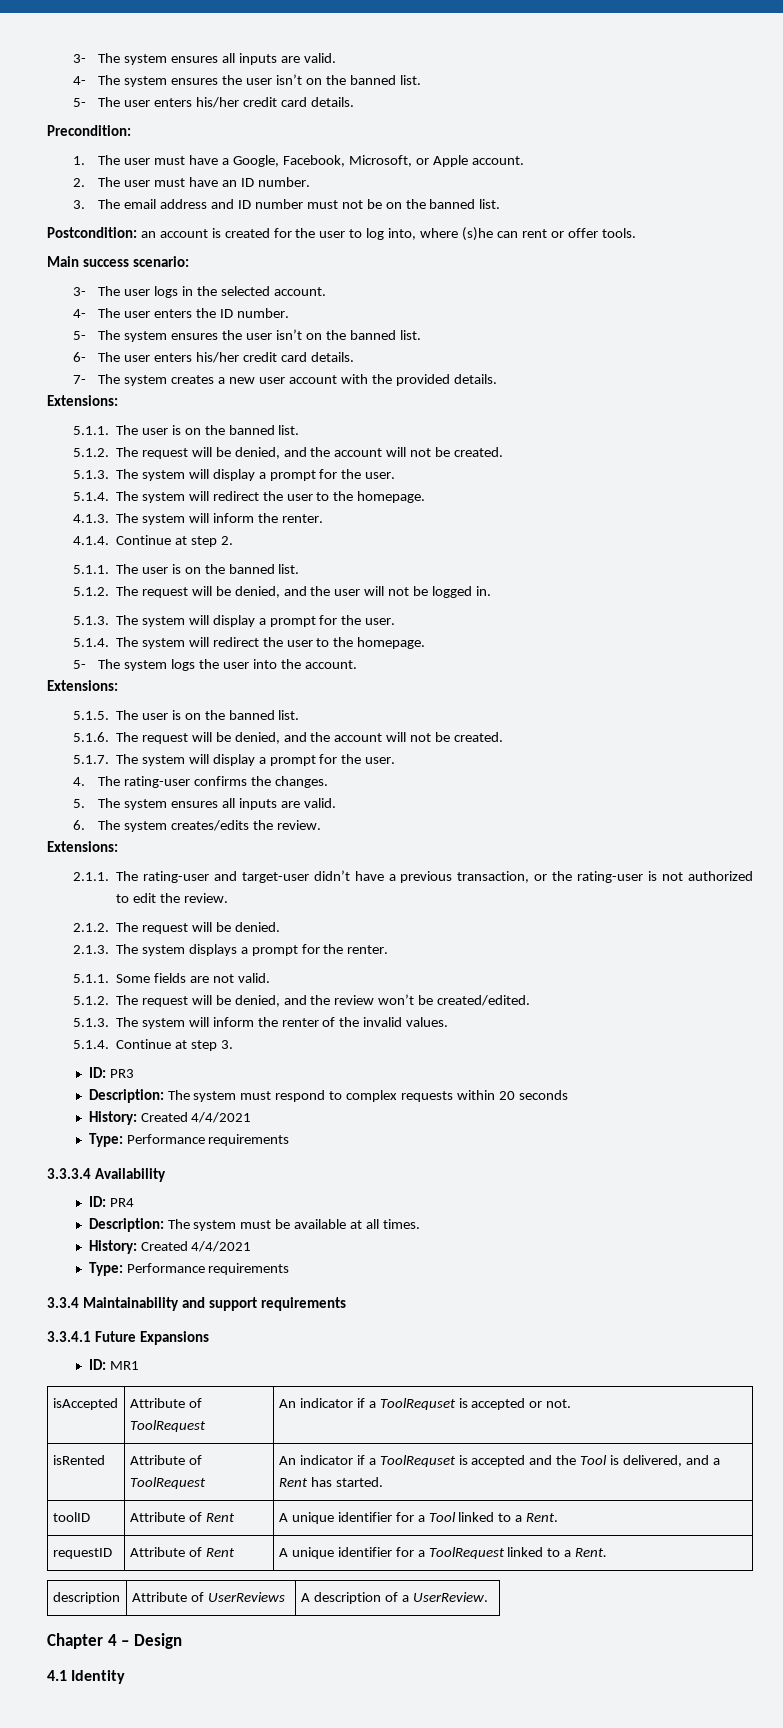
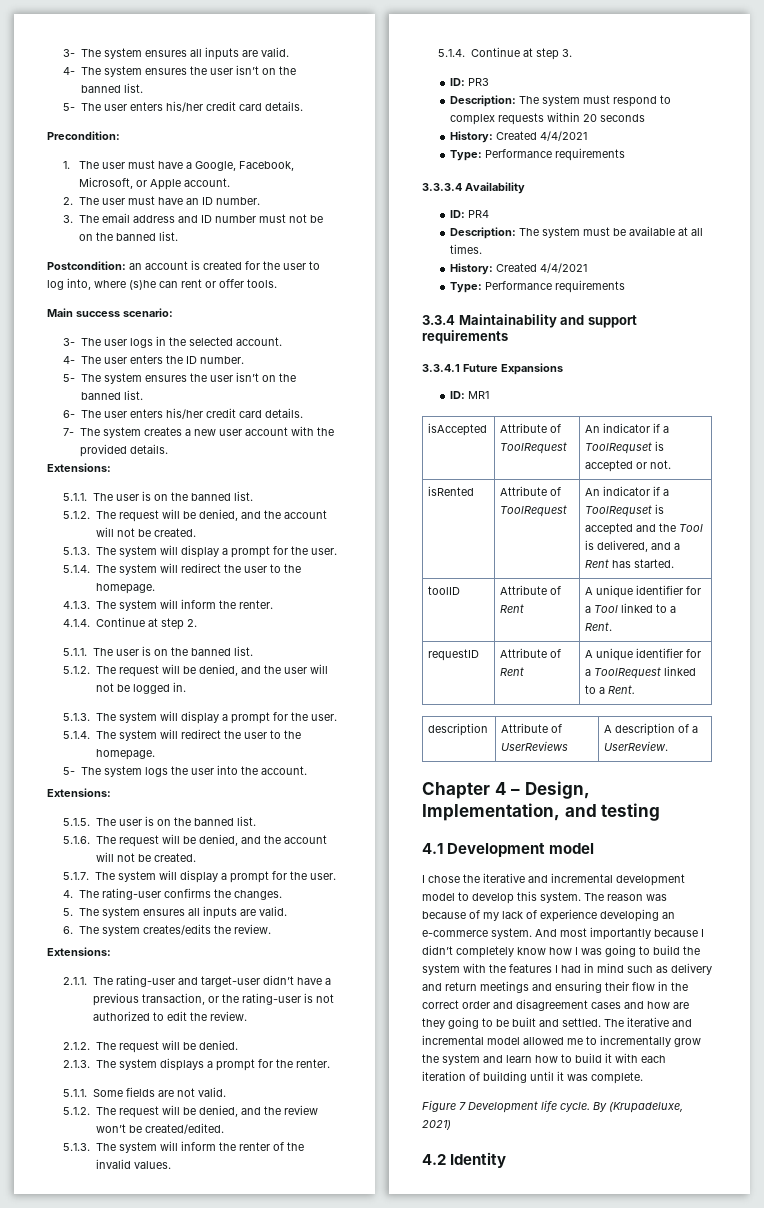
- Chapter 4 – Design
- 4.1 Identity
+ Chapter 4 – Design, Implementation, and testing
+ 4.1 Development model
+ I chose the iterative and incremental development model to develop this system. The reason was because of my lack of experience developing an e-commerce system. And most importantly because I didn’t completely know how I was going to build the system with the features I had in mind such as delivery and return meetings and ensuring their flow in the correct order and disagreement cases and how are they going to be built and settled. The iterative and incremental model allowed me to incrementally grow the system and learn how to build it with each iteration of building until it was complete.
+ Figure 7 Development life cycle. By (Krupadeluxe, 2021)
+ 4.2 Identity

